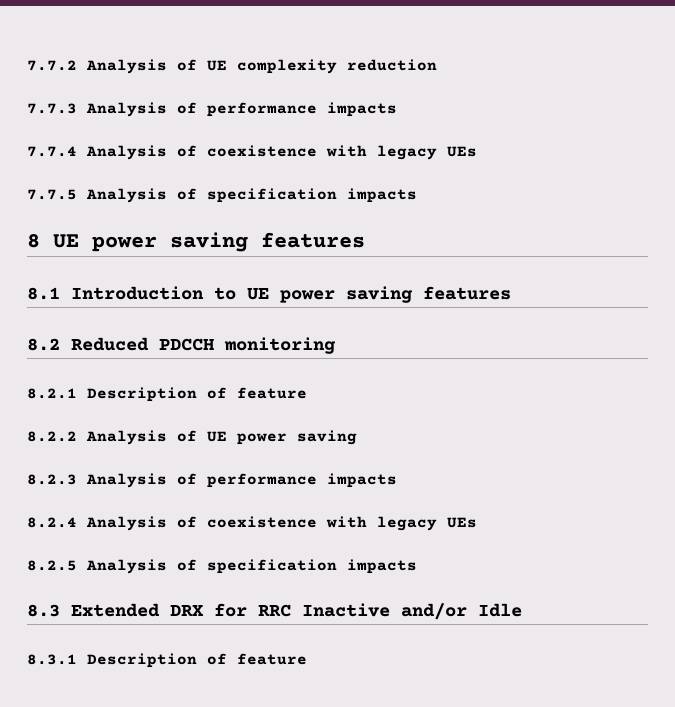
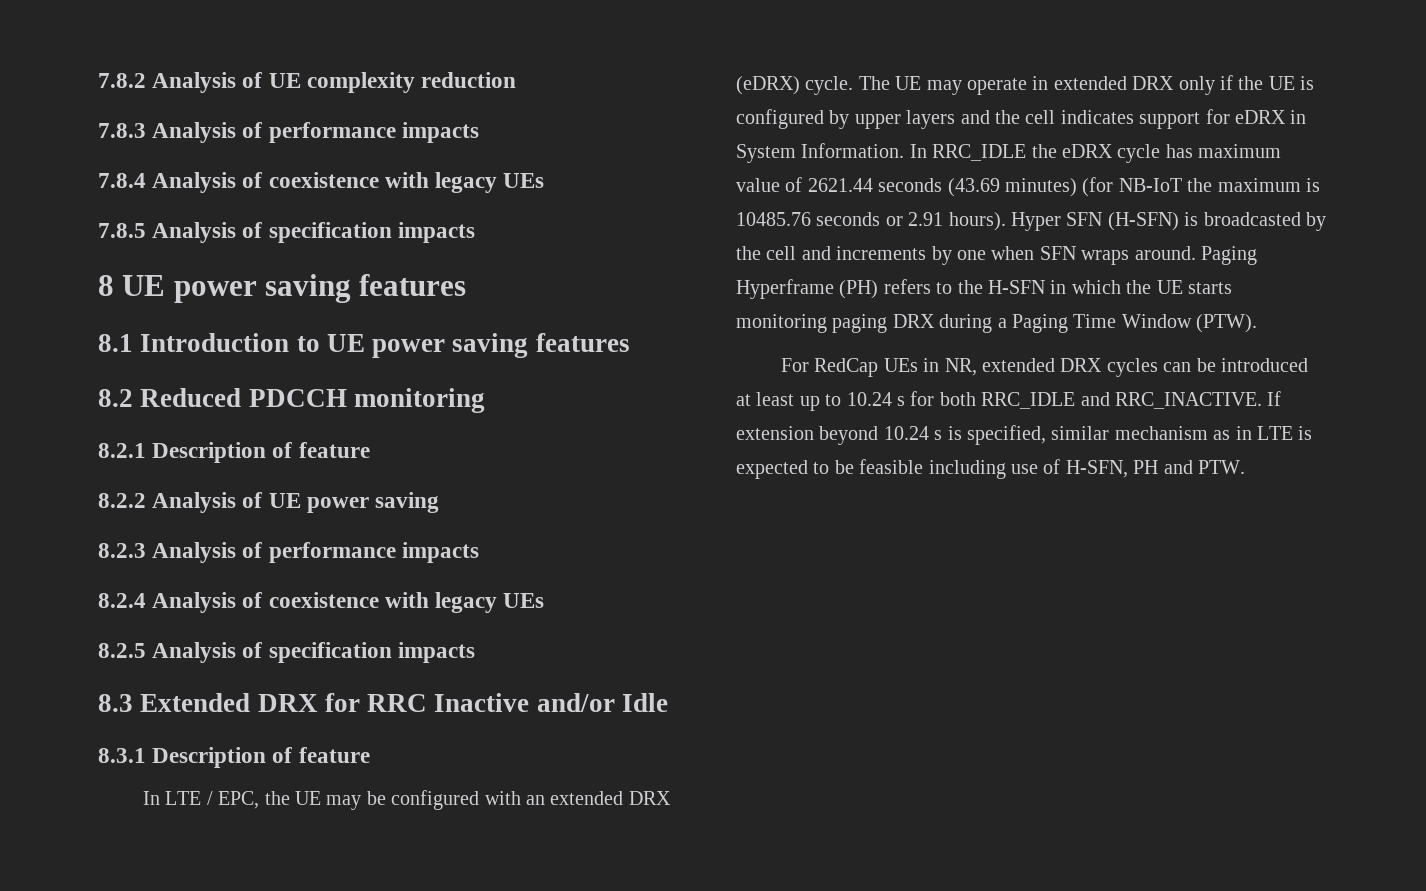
- 7.7.2 Analysis of UE complexity reduction
+ 7.8.2 Analysis of UE complexity reduction
- 7.7.3 Analysis of performance impacts
- 7.7.4 Analysis of coexistence with legacy UEs
- 7.7.5 Analysis of specification impacts
+ 7.8.3 Analysis of performance impacts
+ 7.8.4 Analysis of coexistence with legacy UEs
+ 7.8.5 Analysis of specification impacts
+ In LTE / EPC, the UE may be configured with an extended DRX (eDRX) cycle. The UE may operate in extended DRX only if the UE is configured by upper layers and the cell indicates support for eDRX in System Information. In RRC_IDLE the eDRX cycle has maximum value of 2621.44 seconds (43.69 minutes) (for NB-IoT the maximum is 10485.76 seconds or 2.91 hours). Hyper SFN (H-SFN) is broadcasted by the cell and increments by one when SFN wraps around. Paging Hyperframe (PH) refers to the H-SFN in which the UE starts monitoring paging DRX during a Paging Time Window (PTW).
+ For RedCap UEs in NR, extended DRX cycles can be introduced at least up to 10.24 s for both RRC_IDLE and RRC_INACTIVE. If extension beyond 10.24 s is specified, similar mechanism as in LTE is expected to be feasible including use of H-SFN, PH and PTW.

